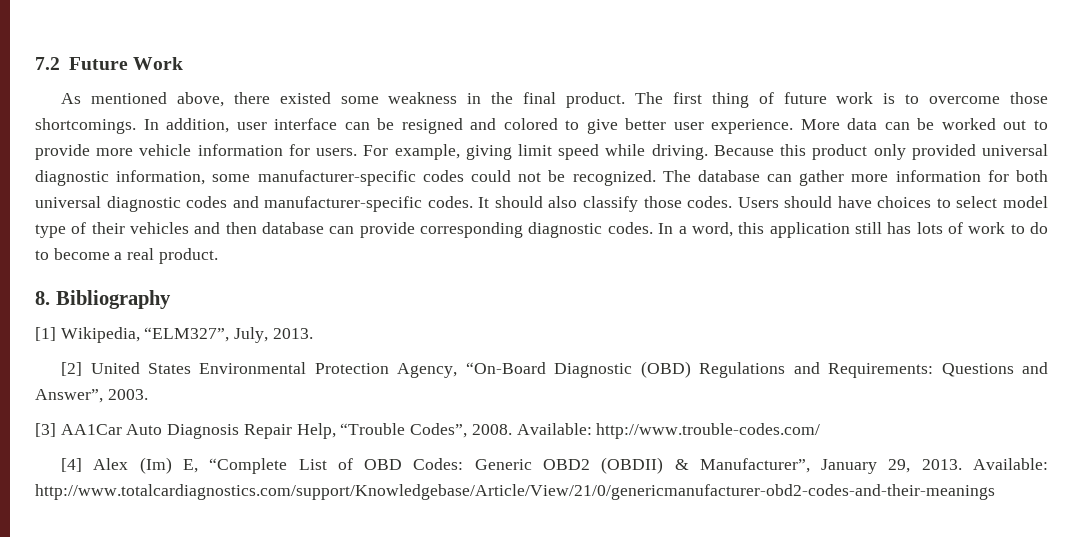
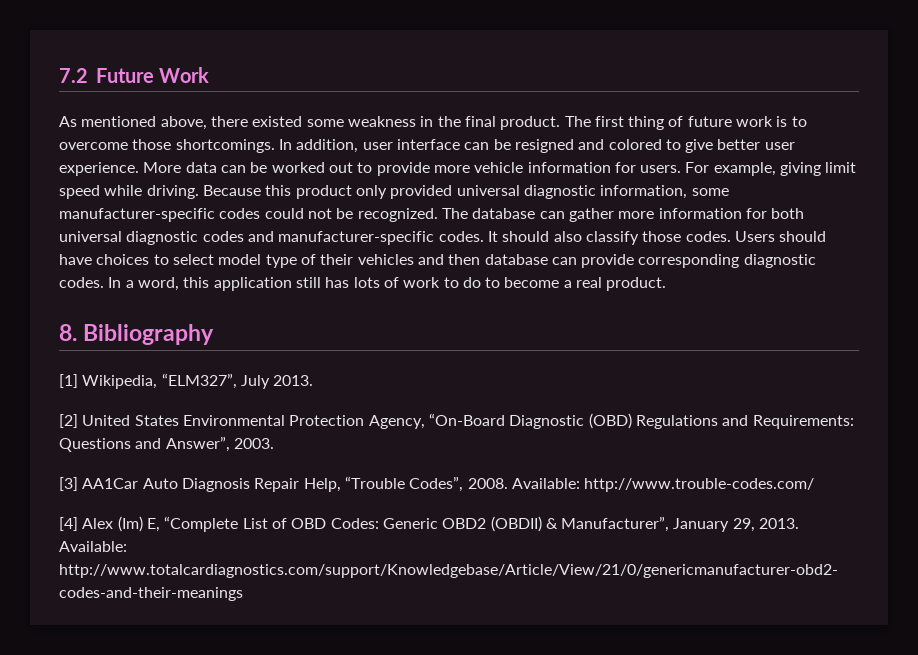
- [1] Wikipedia, “ELM327”, July, 2013.
+ [1] Wikipedia, “ELM327”, July 2013.

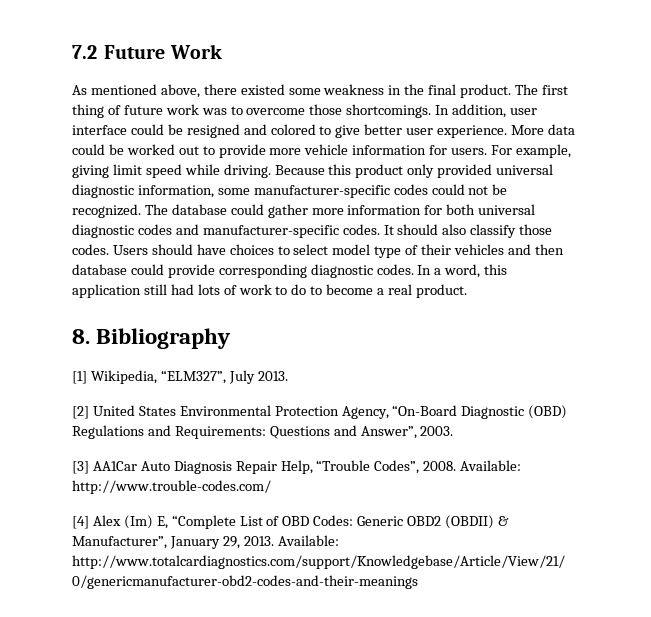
- The first thing of future work is to overcome those shortcomings.
+ The first thing of future work was to overcome those shortcomings.
- In addition, user interface can be resigned and colored to give better user experience.
+ In addition, user interface could be resigned and colored to give better user experience.
- More data can be worked out to provide more vehicle information for users.
+ More data could be worked out to provide more vehicle information for users.
- The database can gather more information for both universal diagnostic codes and manufacturer-specific codes.
+ The database could gather more information for both universal diagnostic codes and manufacturer-specific codes.
- Users should have choices to select model type of their vehicles and then database can provide corresponding diagnostic codes.
+ Users should have choices to select model type of their vehicles and then database could provide corresponding diagnostic codes.
- In a word, this application still has lots of work to do to become a real product.
+ In a word, this application still had lots of work to do to become a real product.

